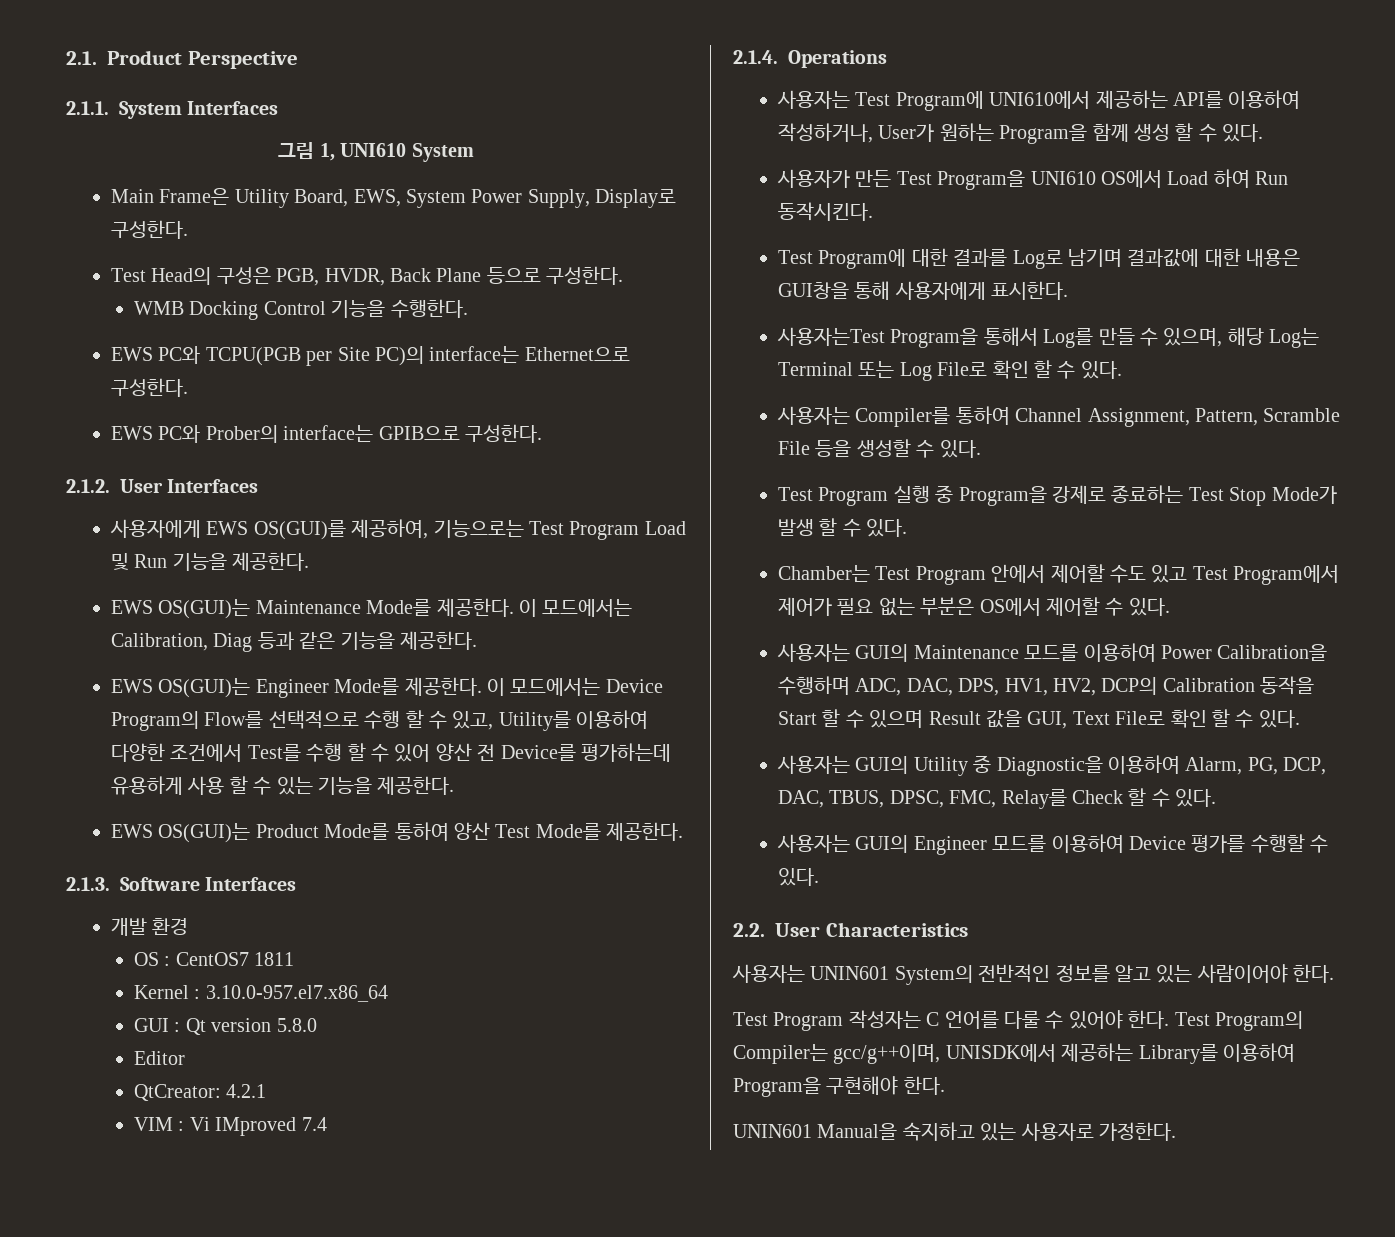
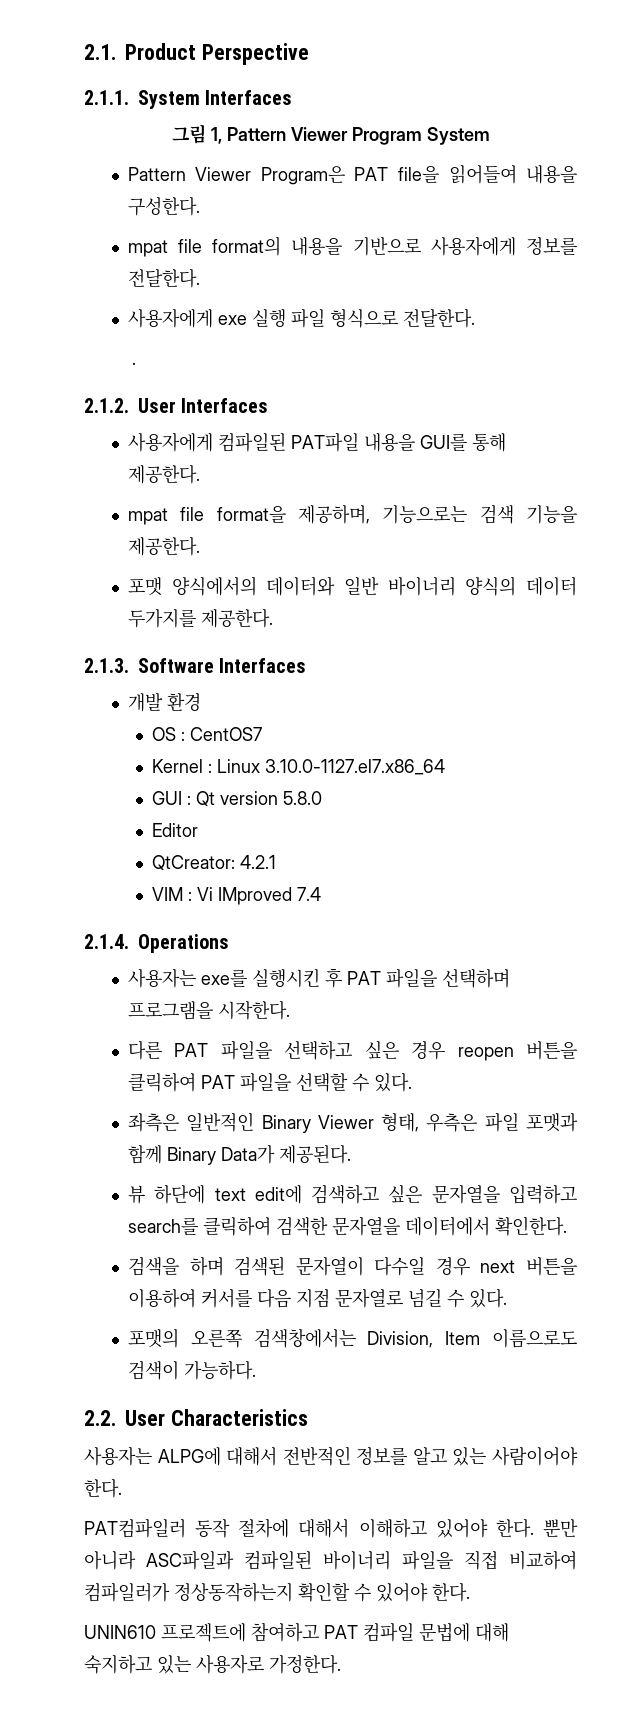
- 그림 1, UNI610 System
- Main Frame은 Utility Board, EWS, System Power Supply, Display로 구성한다.
- Test Head의 구성은 PGB, HVDR, Back Plane 등으로 구성한다.
- WMB Docking Control 기능을 수행한다.
- EWS PC와 TCPU(PGB per Site PC)의 interface는 Ethernet으로 구성한다.
- EWS PC와 Prober의 interface는 GPIB으로 구성한다.
+ 그림 1, Pattern Viewer Program System
+ Pattern Viewer Program은 PAT file을 읽어들여 내용을 구성한다.
+ mpat file format의 내용을 기반으로 사용자에게 정보를 전달한다.
+ 사용자에게 exe 실행 파일 형식으로 전달한다.
+ .
  2.1.2. User Interfaces
- 사용자에게 EWS OS(GUI)를 제공하여, 기능으로는 Test Program Load 및 Run 기능을 제공한다.
- EWS OS(GUI)는 Maintenance Mode를 제공한다. 이 모드에서는 Calibration, Diag 등과 같은 기능을 제공한다.
- EWS OS(GUI)는 Engineer Mode를 제공한다. 이 모드에서는 Device Program의 Flow를 선택적으로 수행 할 수 있고, Utility를 이용하여 다양한 조건에서 Test를 수행 할 수 있어 양산 전 Device를 평가하는데 유용하게 사용 할 수 있는 기능을 제공한다.
- EWS OS(GUI)는 Product Mode를 통하여 양산 Test Mode를 제공한다.
+ 사용자에게 컴파일된 PAT파일 내용을 GUI를 통해 제공한다.
+ mpat file format을 제공하며, 기능으로는 검색 기능을 제공한다.
+ 포맷 양식에서의 데이터와 일반 바이너리 양식의 데이터 두가지를 제공한다.
- OS : CentOS7 1811
+ OS : CentOS7
- Kernel : 3.10.0-957.el7.x86_64
+ Kernel : Linux 3.10.0-1127.el7.x86_64
- 사용자는 Test Program에 UNI610에서 제공하는 API를 이용하여 작성하거나, User가 원하는 Program을 함께 생성 할 수 있다.
- 사용자가 만든 Test Program을 UNI610 OS에서 Load 하여 Run 동작시킨다.
- Test Program에 대한 결과를 Log로 남기며 결과값에 대한 내용은 GUI창을 통해 사용자에게 표시한다.
- 사용자는Test Program을 통해서 Log를 만들 수 있으며, 해당 Log는 Terminal 또는 Log File로 확인 할 수 있다.
- 사용자는 Compiler를 통하여 Channel Assignment, Pattern, Scramble File 등을 생성할 수 있다.
- Test Program 실행 중 Program을 강제로 종료하는 Test Stop Mode가 발생 할 수 있다.
- Chamber는 Test Program 안에서 제어할 수도 있고 Test Program에서 제어가 필요 없는 부분은 OS에서 제어할 수 있다.
- 사용자는 GUI의 Maintenance 모드를 이용하여 Power Calibration을 수행하며 ADC, DAC, DPS, HV1, HV2, DCP의 Calibration 동작을 Start 할 수 있으며 Result 값을 GUI, Text File로 확인 할 수 있다.
- 사용자는 GUI의 Utility 중 Diagnostic을 이용하여 Alarm, PG, DCP, DAC, TBUS, DPSC, FMC, Relay를 Check 할 수 있다.
- 사용자는 GUI의 Engineer 모드를 이용하여 Device 평가를 수행할 수 있다.
+ 사용자는 exe를 실행시킨 후 PAT 파일을 선택하며 프로그램을 시작한다.
+ 다른 PAT 파일을 선택하고 싶은 경우 reopen 버튼을 클릭하여 PAT 파일을 선택할 수 있다.
+ 좌측은 일반적인 Binary Viewer 형태, 우측은 파일 포맷과 함께 Binary Data가 제공된다.
+ 뷰 하단에 text edit에 검색하고 싶은 문자열을 입력하고 search를 클릭하여 검색한 문자열을 데이터에서 확인한다.
+ 검색을 하며 검색된 문자열이 다수일 경우 next 버튼을 이용하여 커서를 다음 지점 문자열로 넘길 수 있다.
+ 포맷의 오른쪽 검색창에서는 Division, Item 이름으로도 검색이 가능하다.
- 사용자는 UNIN601 System의 전반적인 정보를 알고 있는 사람이어야 한다.
+ 사용자는 ALPG에 대해서 전반적인 정보를 알고 있는 사람이어야 한다.
- Test Program 작성자는 C 언어를 다룰 수 있어야 한다. Test Program의 Compiler는 gcc/g++이며, UNISDK에서 제공하는 Library를 이용하여 Program을 구현해야 한다.
- UNIN601 Manual을 숙지하고 있는 사용자로 가정한다.
+ PAT컴파일러 동작 절차에 대해서 이해하고 있어야 한다. 뿐만 아니라 ASC파일과 컴파일된 바이너리 파일을 직접 비교하여 컴파일러가 정상동작하는지 확인할 수 있어야 한다.
+ UNIN610 프로젝트에 참여하고 PAT 컴파일 문법에 대해 숙지하고 있는 사용자로 가정한다.

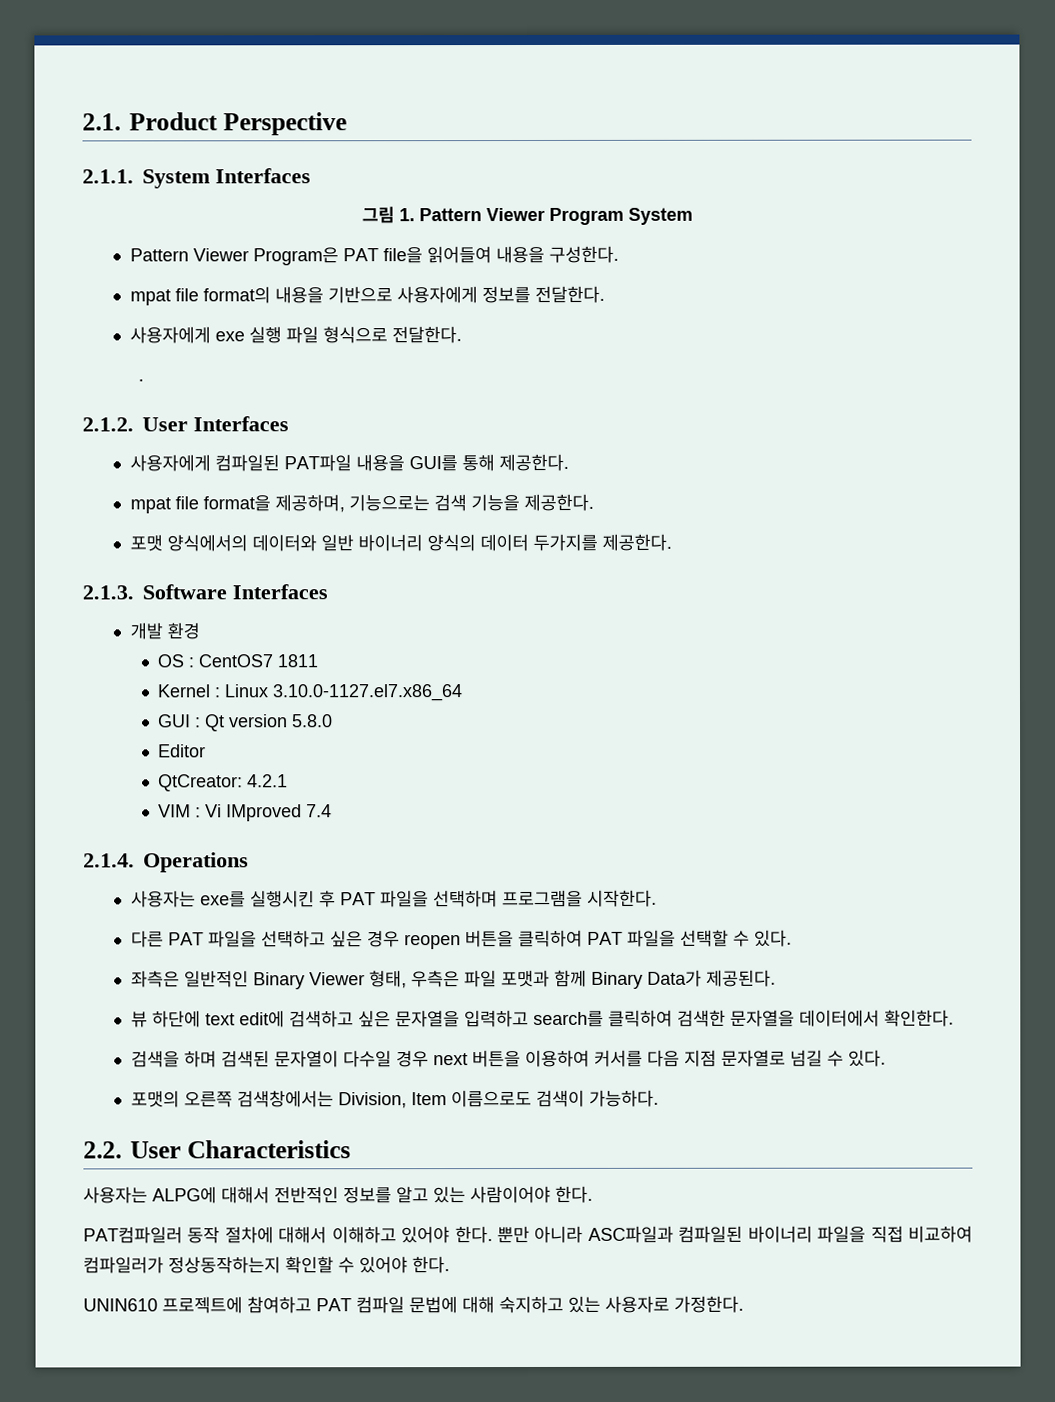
- 그림 1, Pattern Viewer Program System
+ 그림 1. Pattern Viewer Program System
- OS : CentOS7
+ OS : CentOS7 1811

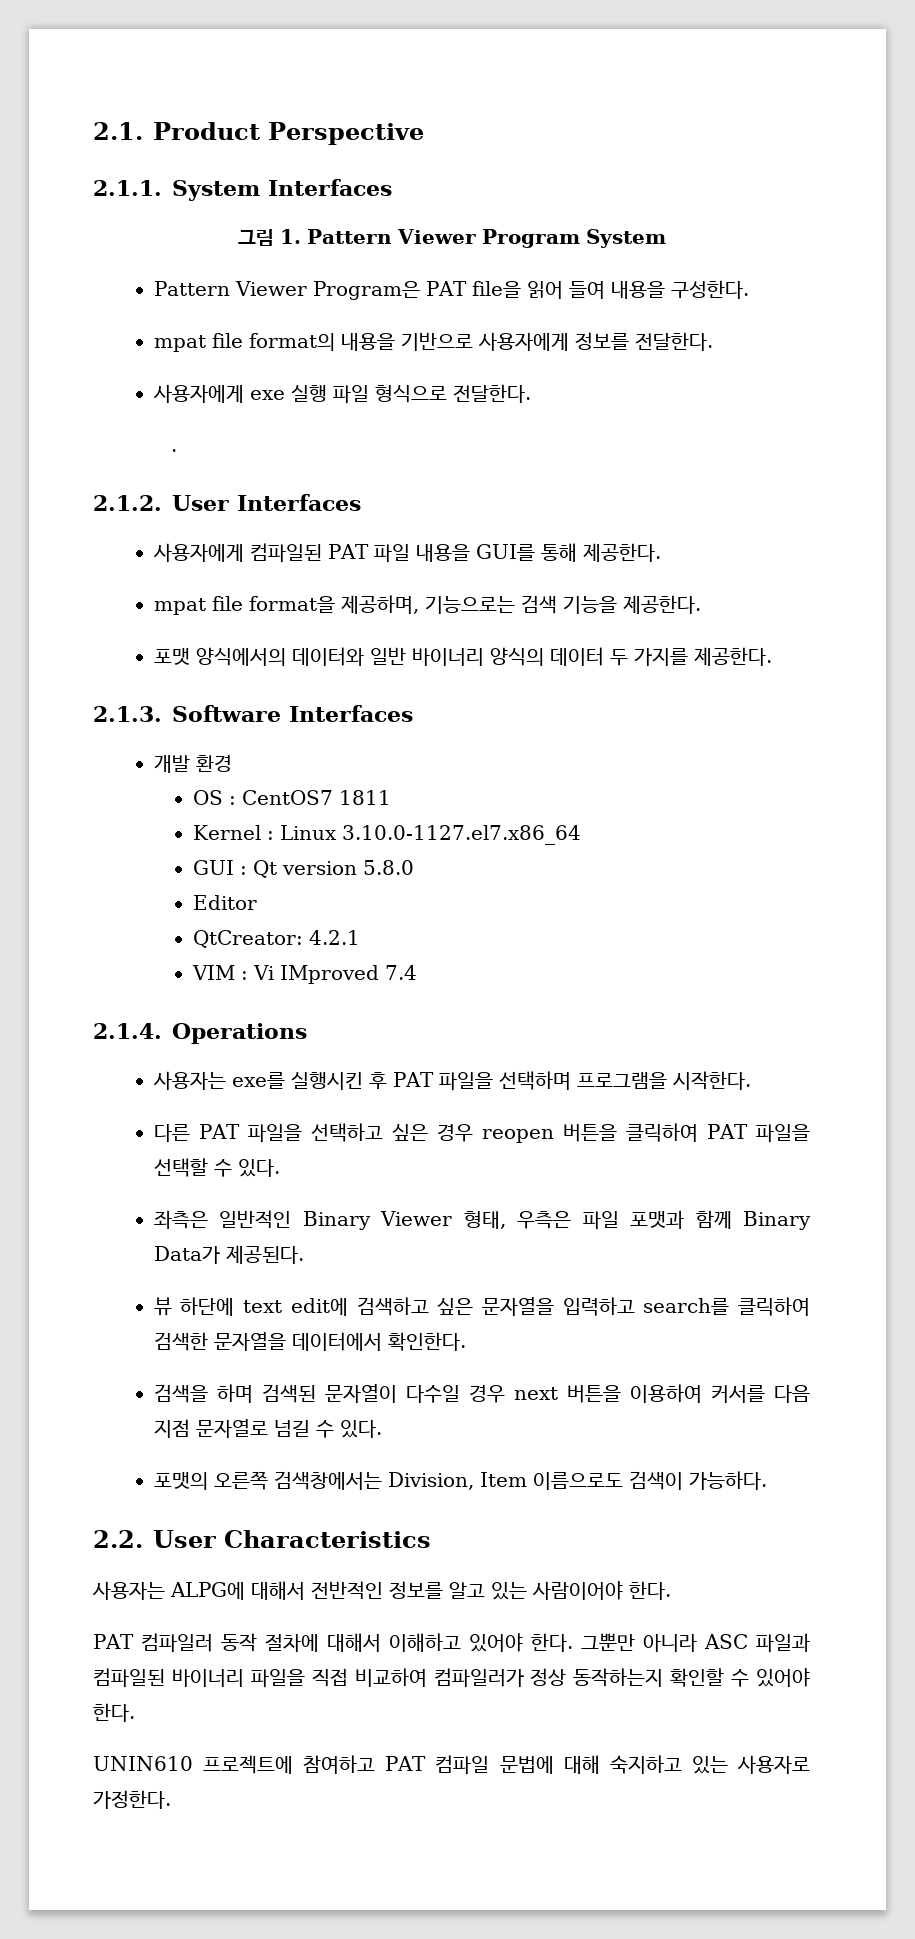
- Pattern Viewer Program은 PAT file을 읽어들여 내용을 구성한다.
+ Pattern Viewer Program은 PAT file을 읽어 들여 내용을 구성한다.
- 사용자에게 컴파일된 PAT파일 내용을 GUI를 통해 제공한다.
+ 사용자에게 컴파일된 PAT 파일 내용을 GUI를 통해 제공한다.
- 포맷 양식에서의 데이터와 일반 바이너리 양식의 데이터 두가지를 제공한다.
+ 포맷 양식에서의 데이터와 일반 바이너리 양식의 데이터 두 가지를 제공한다.
- PAT컴파일러 동작 절차에 대해서 이해하고 있어야 한다.
+ PAT 컴파일러 동작 절차에 대해서 이해하고 있어야 한다.
- 뿐만 아니라 ASC파일과 컴파일된 바이너리 파일을 직접 비교하여 컴파일러가 정상동작하는지 확인할 수 있어야 한다.
+ 그뿐만 아니라 ASC 파일과 컴파일된 바이너리 파일을 직접 비교하여 컴파일러가 정상 동작하는지 확인할 수 있어야 한다.

